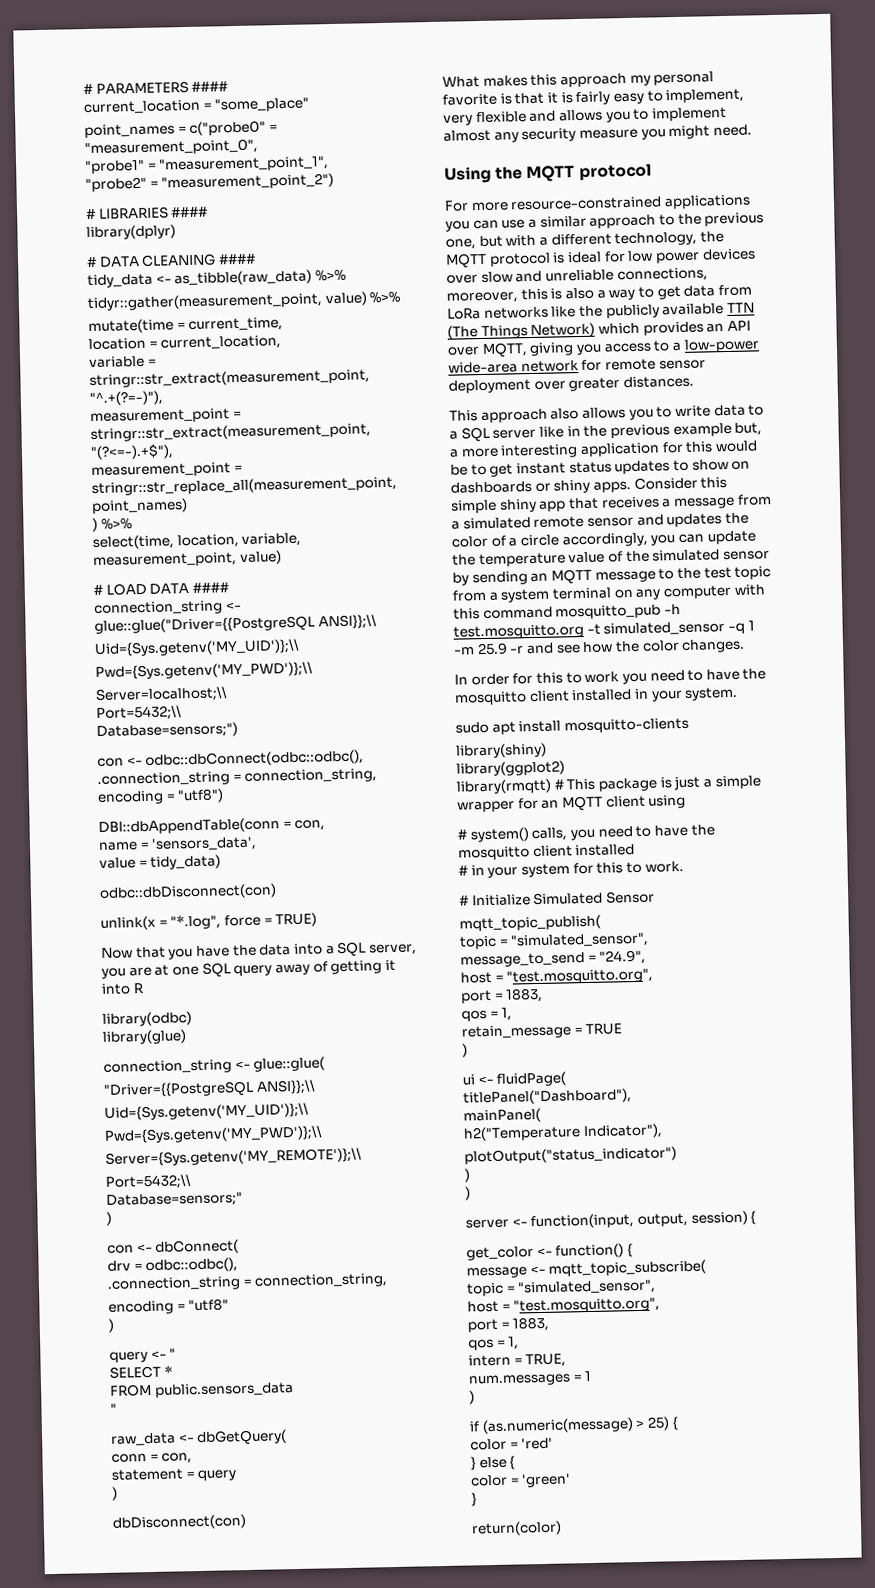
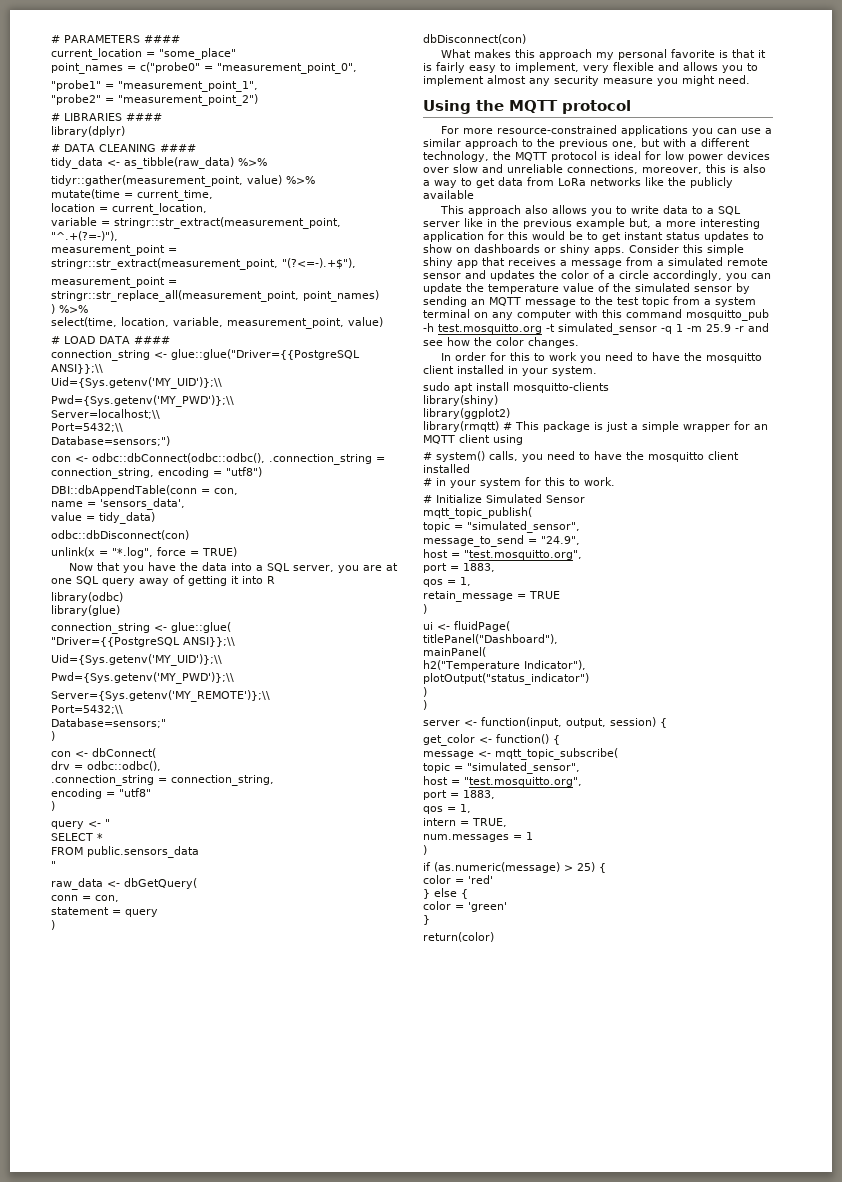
- For more resource-constrained applications you can use a similar approach to the previous one, but with a different technology, the MQTT protocol is ideal for low power devices over slow and unreliable connections, moreover, this is also a way to get data from LoRa networks like the publicly available TTN (The Things Network) which provides an API over MQTT, giving you access to a low-power wide-area network for remote sensor deployment over greater distances.
+ For more resource-constrained applications you can use a similar approach to the previous one, but with a different technology, the MQTT protocol is ideal for low power devices over slow and unreliable connections, moreover, this is also a way to get data from LoRa networks like the publicly available

